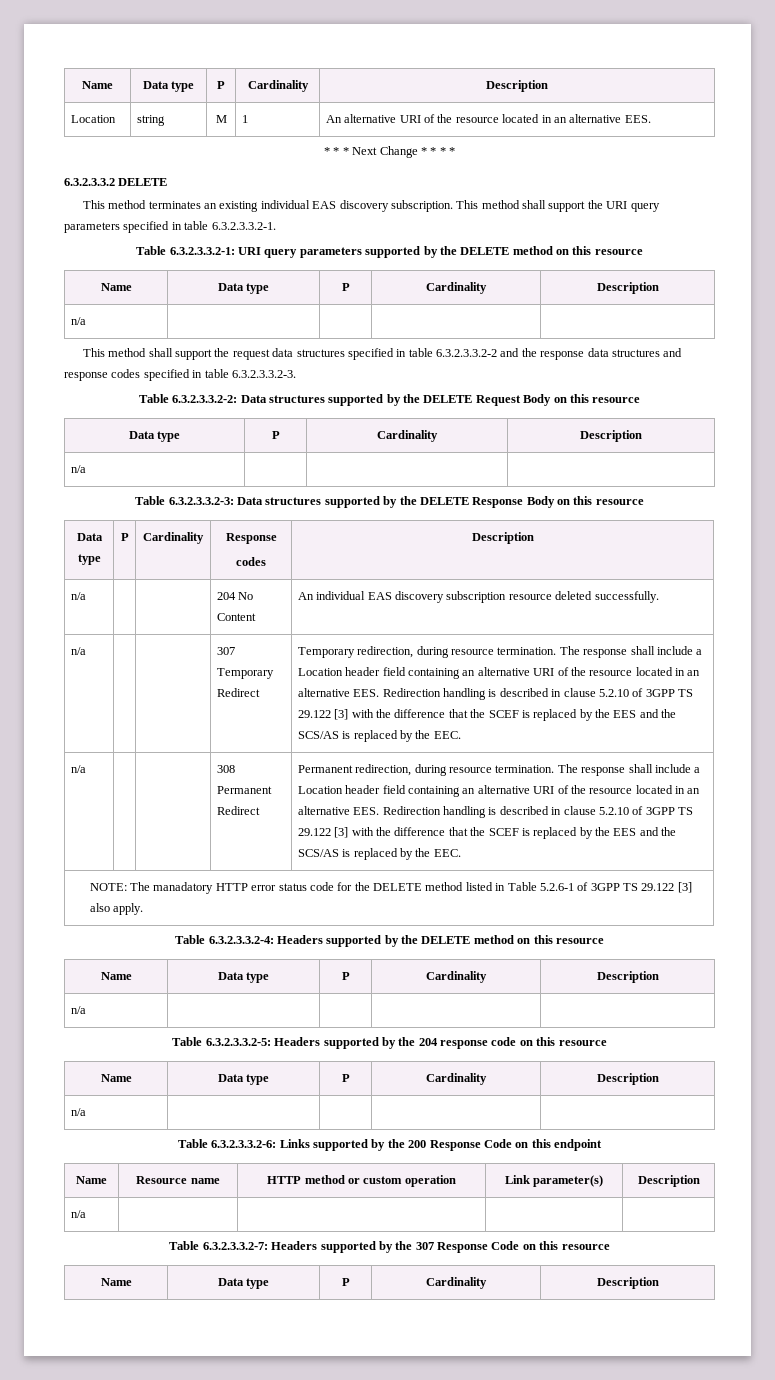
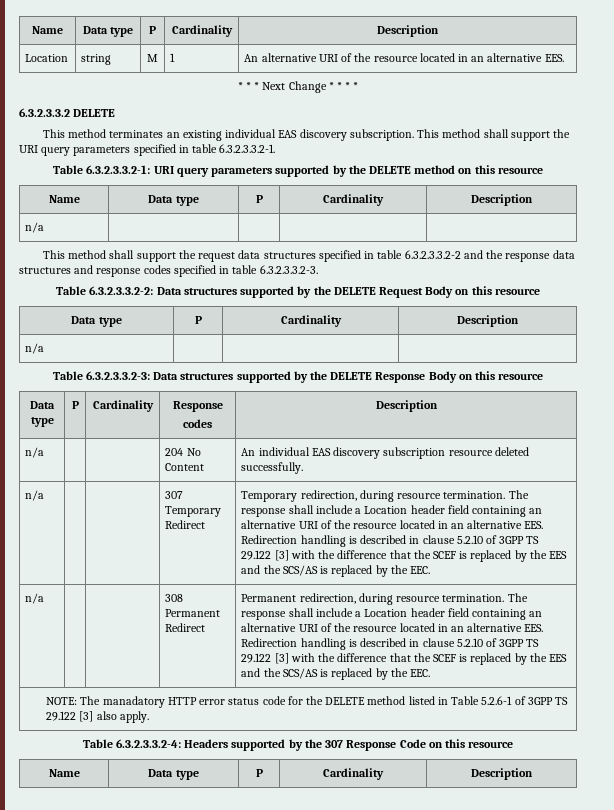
- Table 6.3.2.3.3.2-4: Headers supported by the DELETE method on this resource
- Name | Data type | P | Cardinality | Description
- n/a | | | |
- Table 6.3.2.3.3.2-5: Headers supported by the 204 response code on this resource
- Name | Data type | P | Cardinality | Description
- n/a | | | |
- Table 6.3.2.3.3.2-6: Links supported by the 200 Response Code on this endpoint
- Name | Resource name | HTTP method or custom operation | Link parameter(s) | Description
- n/a | | | |
- Table 6.3.2.3.3.2-7: Headers supported by the 307 Response Code on this resource
+ Table 6.3.2.3.3.2-4: Headers supported by the 307 Response Code on this resource

